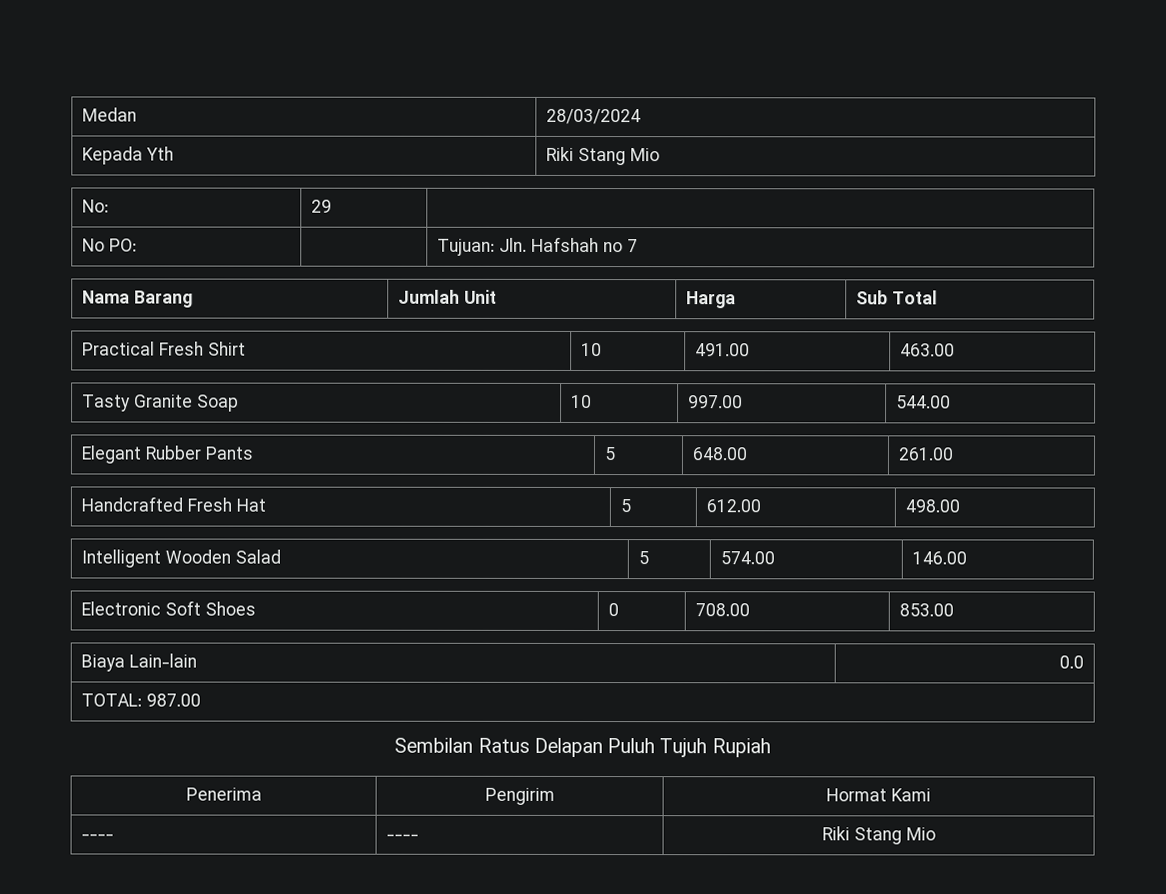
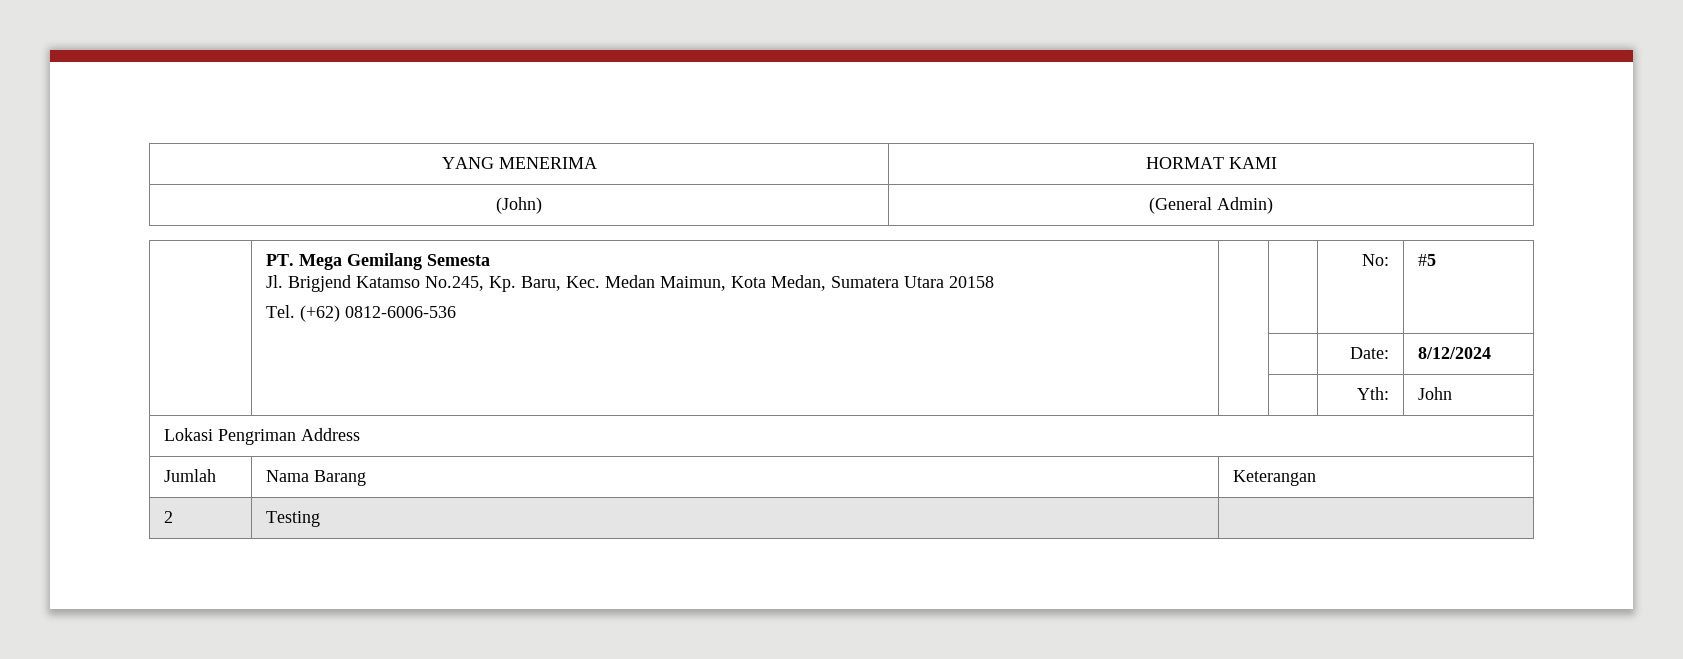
- Medan | 28/03/2024
- Kepada Yth | Riki Stang Mio
- No: | 29 |
- No PO: | | Tujuan: Jln. Hafshah no 7
- Nama Barang | Jumlah Unit | Harga | Sub Total
- Practical Fresh Shirt | 10 | 491.00 | 463.00
- Tasty Granite Soap | 10 | 997.00 | 544.00
- Elegant Rubber Pants | 5 | 648.00 | 261.00
- Handcrafted Fresh Hat | 5 | 612.00 | 498.00
- Intelligent Wooden Salad | 5 | 574.00 | 146.00
- Electronic Soft Shoes | 0 | 708.00 | 853.00
- Biaya Lain-lain | 0.0
- TOTAL: 987.00
- Sembilan Ratus Delapan Puluh Tujuh Rupiah
- Penerima | Pengirim | Hormat Kami
- ---- | ---- | Riki Stang Mio
+ YANG MENERIMA | HORMAT KAMI
+ (John) | (General Admin)
+ | PT. Mega Gemilang Semesta
+ Jl. Brigjend Katamso No.245, Kp. Baru, Kec. Medan Maimun, Kota Medan, Sumatera Utara 20158
+ Tel. (+62) 0812-6006-536 | | | No: | #5
+ | | | | Date: | 8/12/2024
+ | | | | Yth: | John
+ Lokasi Pengriman Address
+ Jumlah | Nama Barang | Keterangan
+ 2 | Testing |

